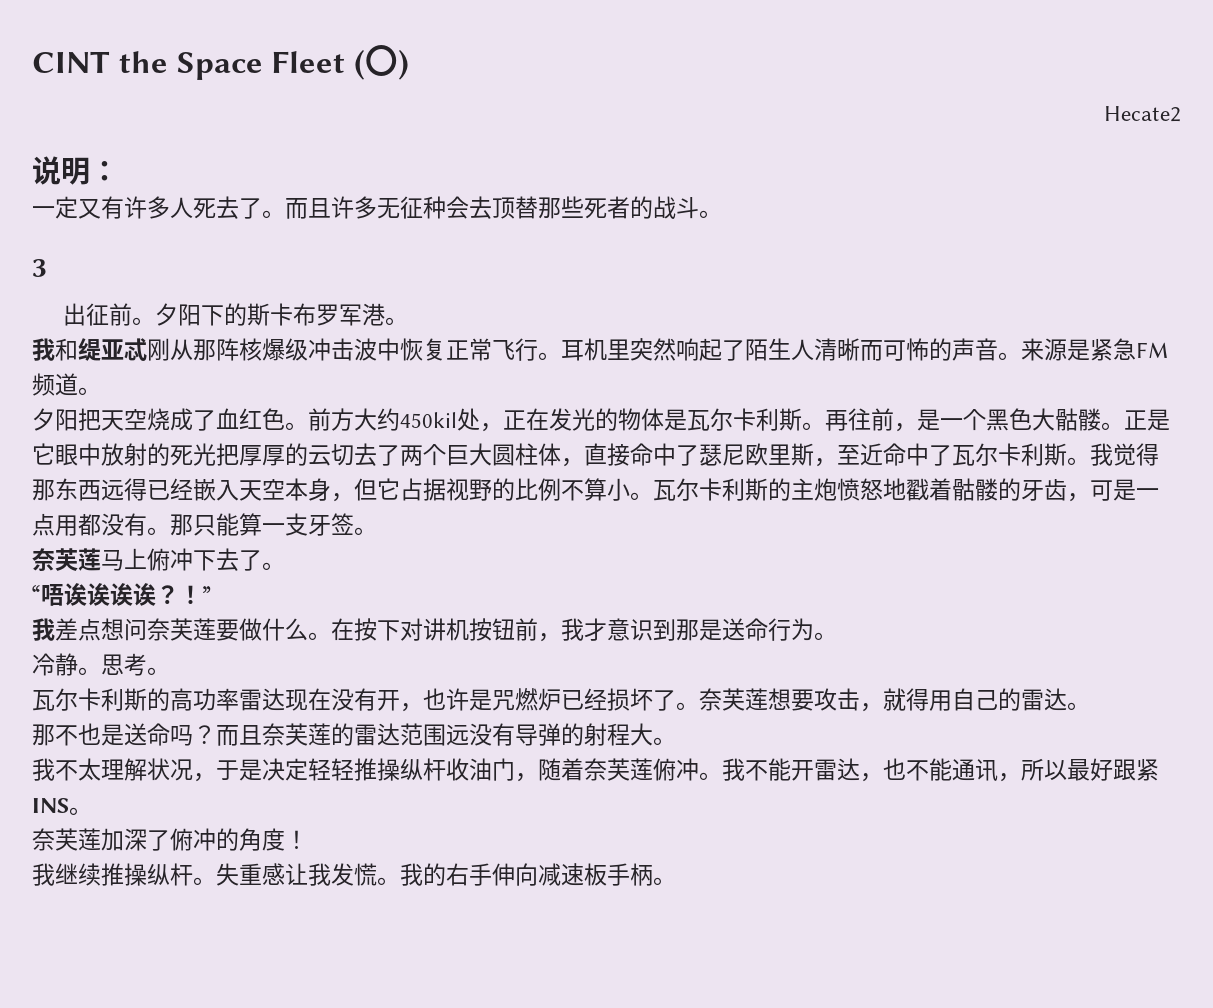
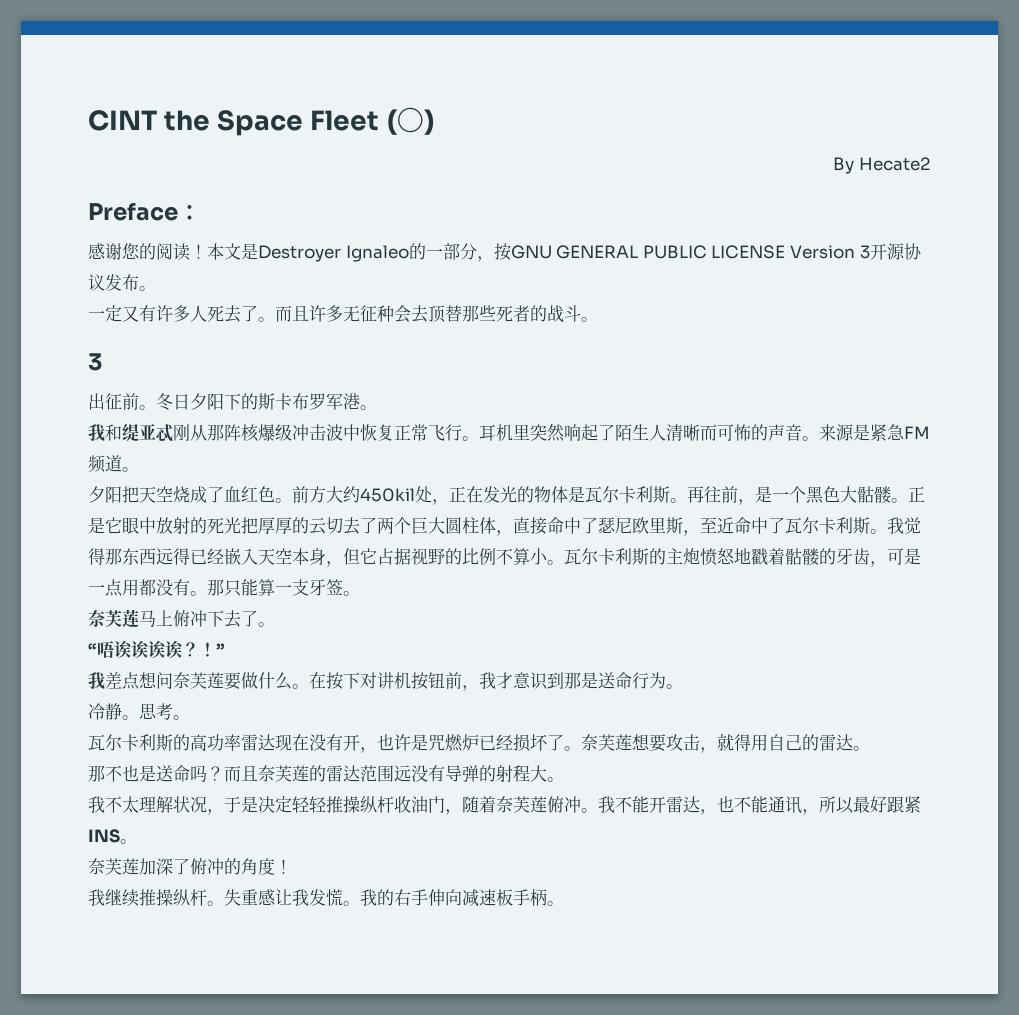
- Hecate2
+ By Hecate2
- 说明：
+ Preface：
+ 感谢您的阅读！本文是Destroyer Ignaleo的一部分，按GNU GENERAL PUBLIC LICENSE Version 3开源协议发布。
- 夕阳下的斯卡布罗军港。
+ 冬日夕阳下的斯卡布罗军港。

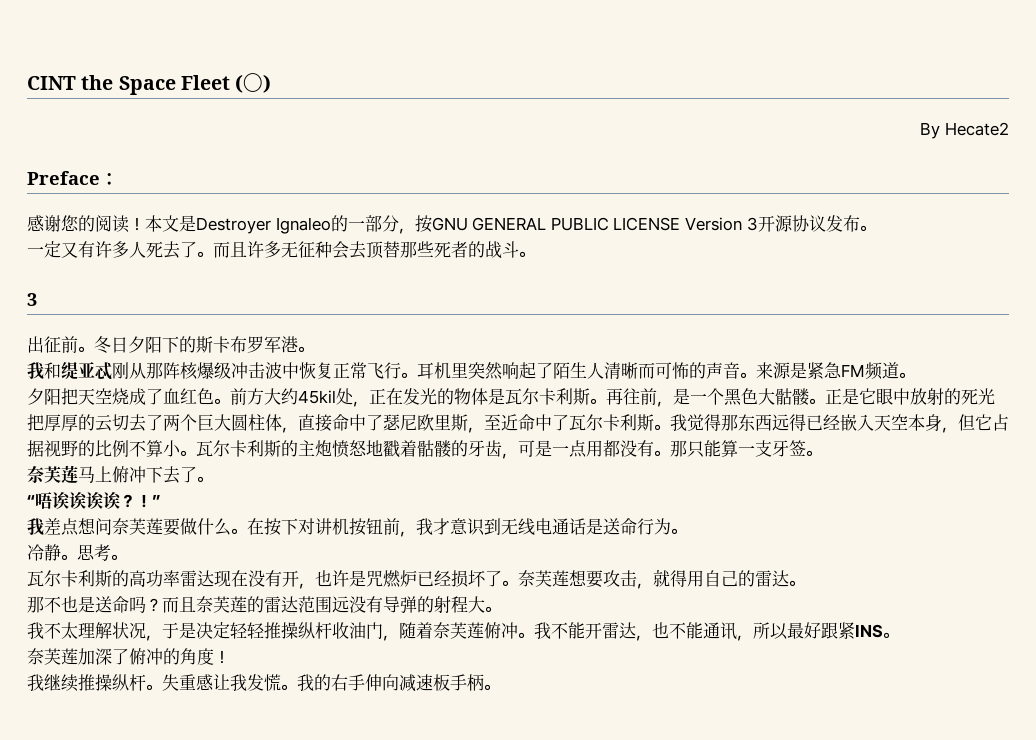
- 前方大约450kil处，正在发光的物体是瓦尔卡利斯。
+ 前方大约45kil处，正在发光的物体是瓦尔卡利斯。
- 在按下对讲机按钮前，我才意识到那是送命行为。
+ 在按下对讲机按钮前，我才意识到无线电通话是送命行为。

